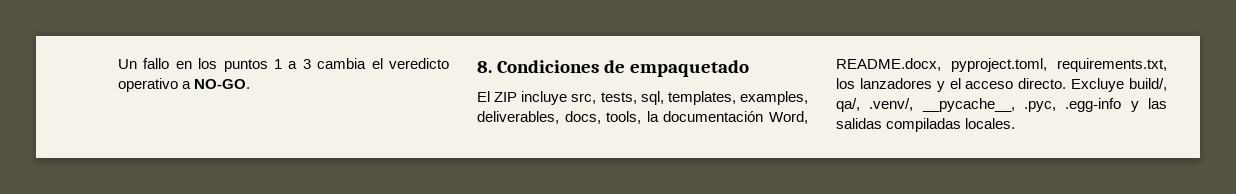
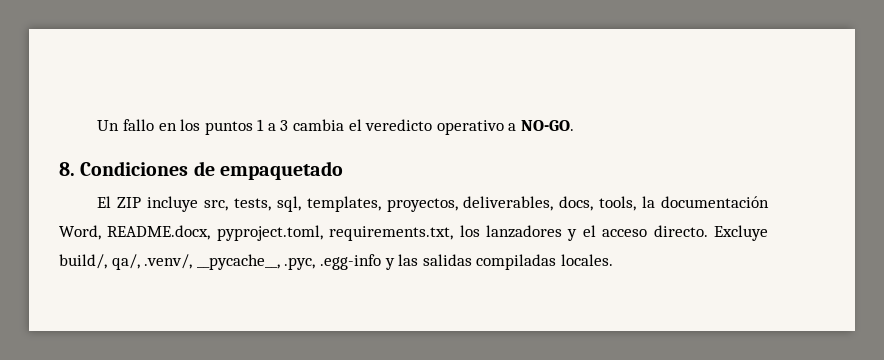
- El ZIP incluye src, tests, sql, templates, examples, deliverables, docs, tools, la documentación Word, README.docx, pyproject.toml, requirements.txt, los lanzadores y el acceso directo.
+ El ZIP incluye src, tests, sql, templates, proyectos, deliverables, docs, tools, la documentación Word, README.docx, pyproject.toml, requirements.txt, los lanzadores y el acceso directo.

